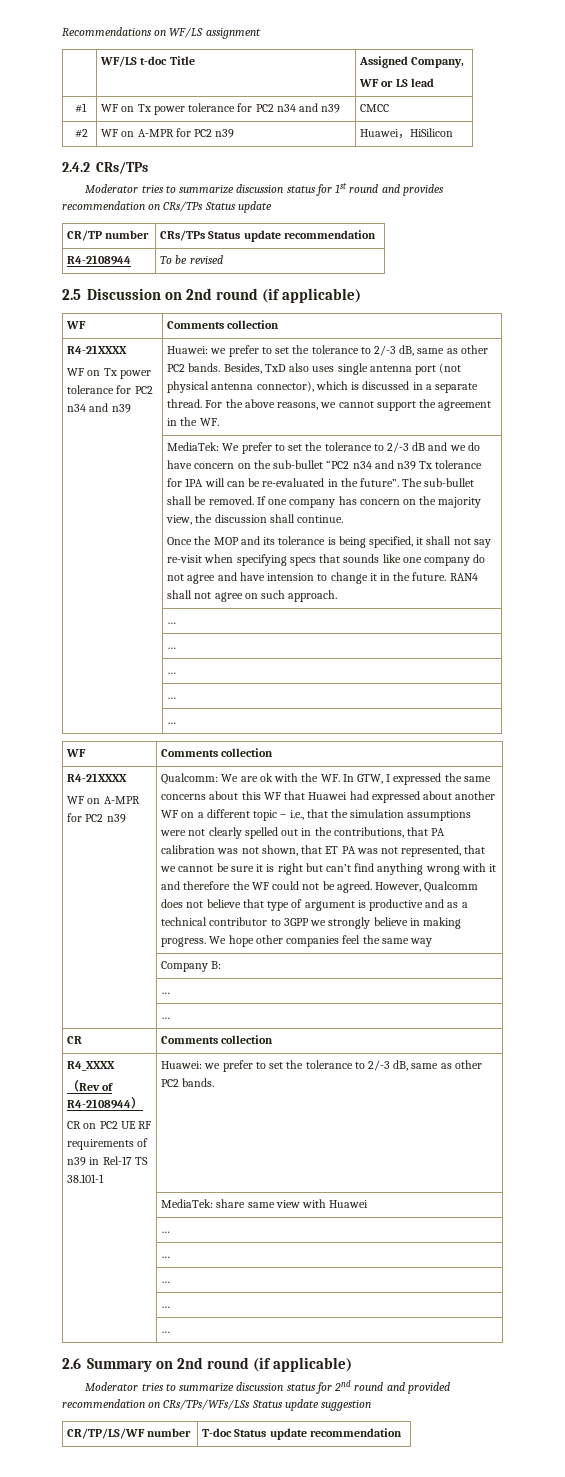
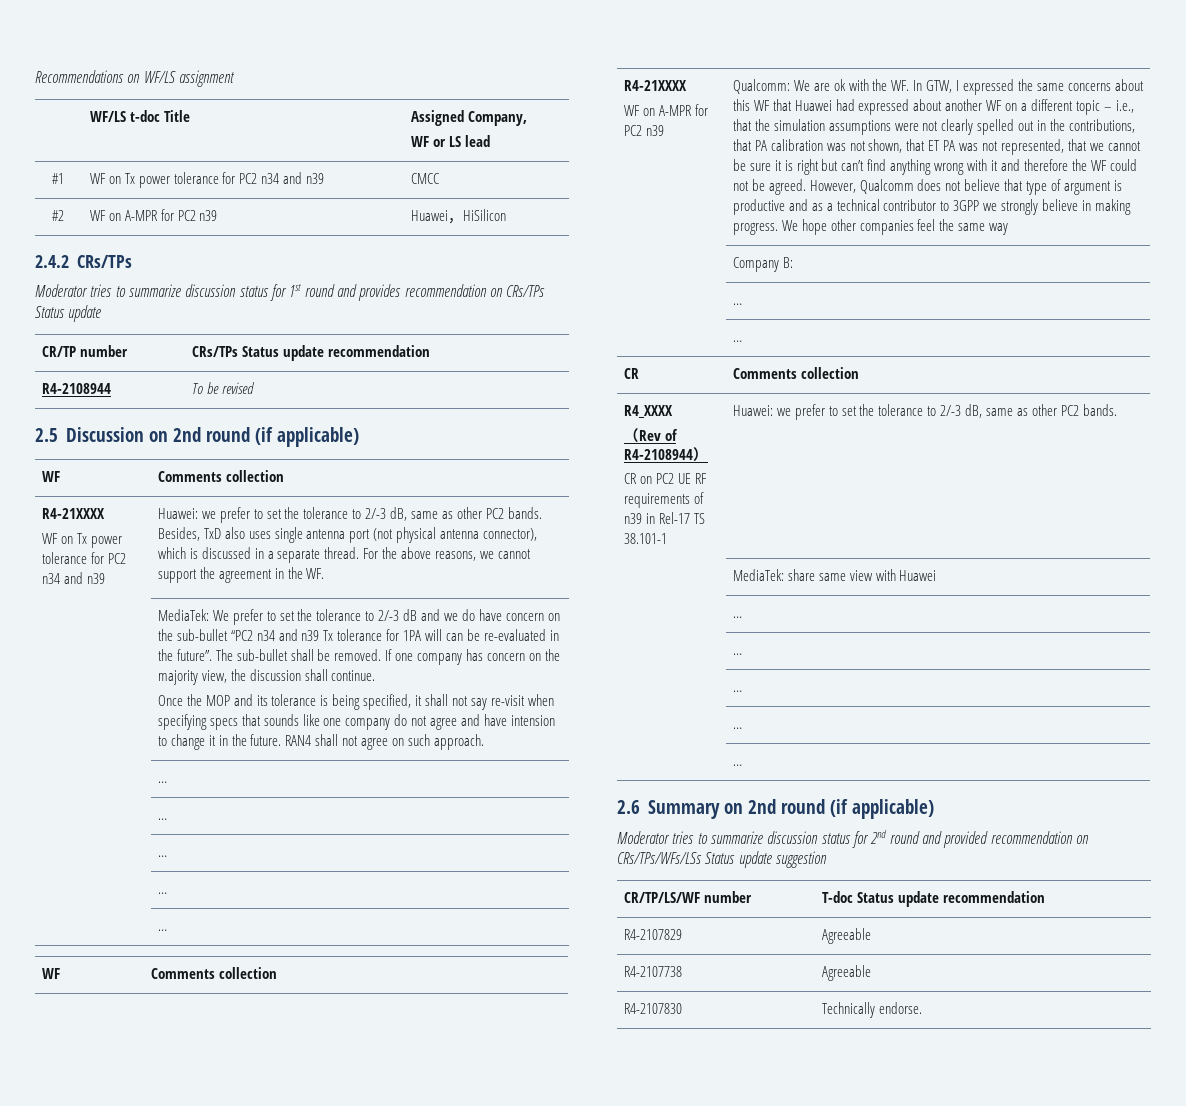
+ R4-2107829 | Agreeable
+ R4-2107738 | Agreeable
+ R4-2107830 | Technically endorse.

